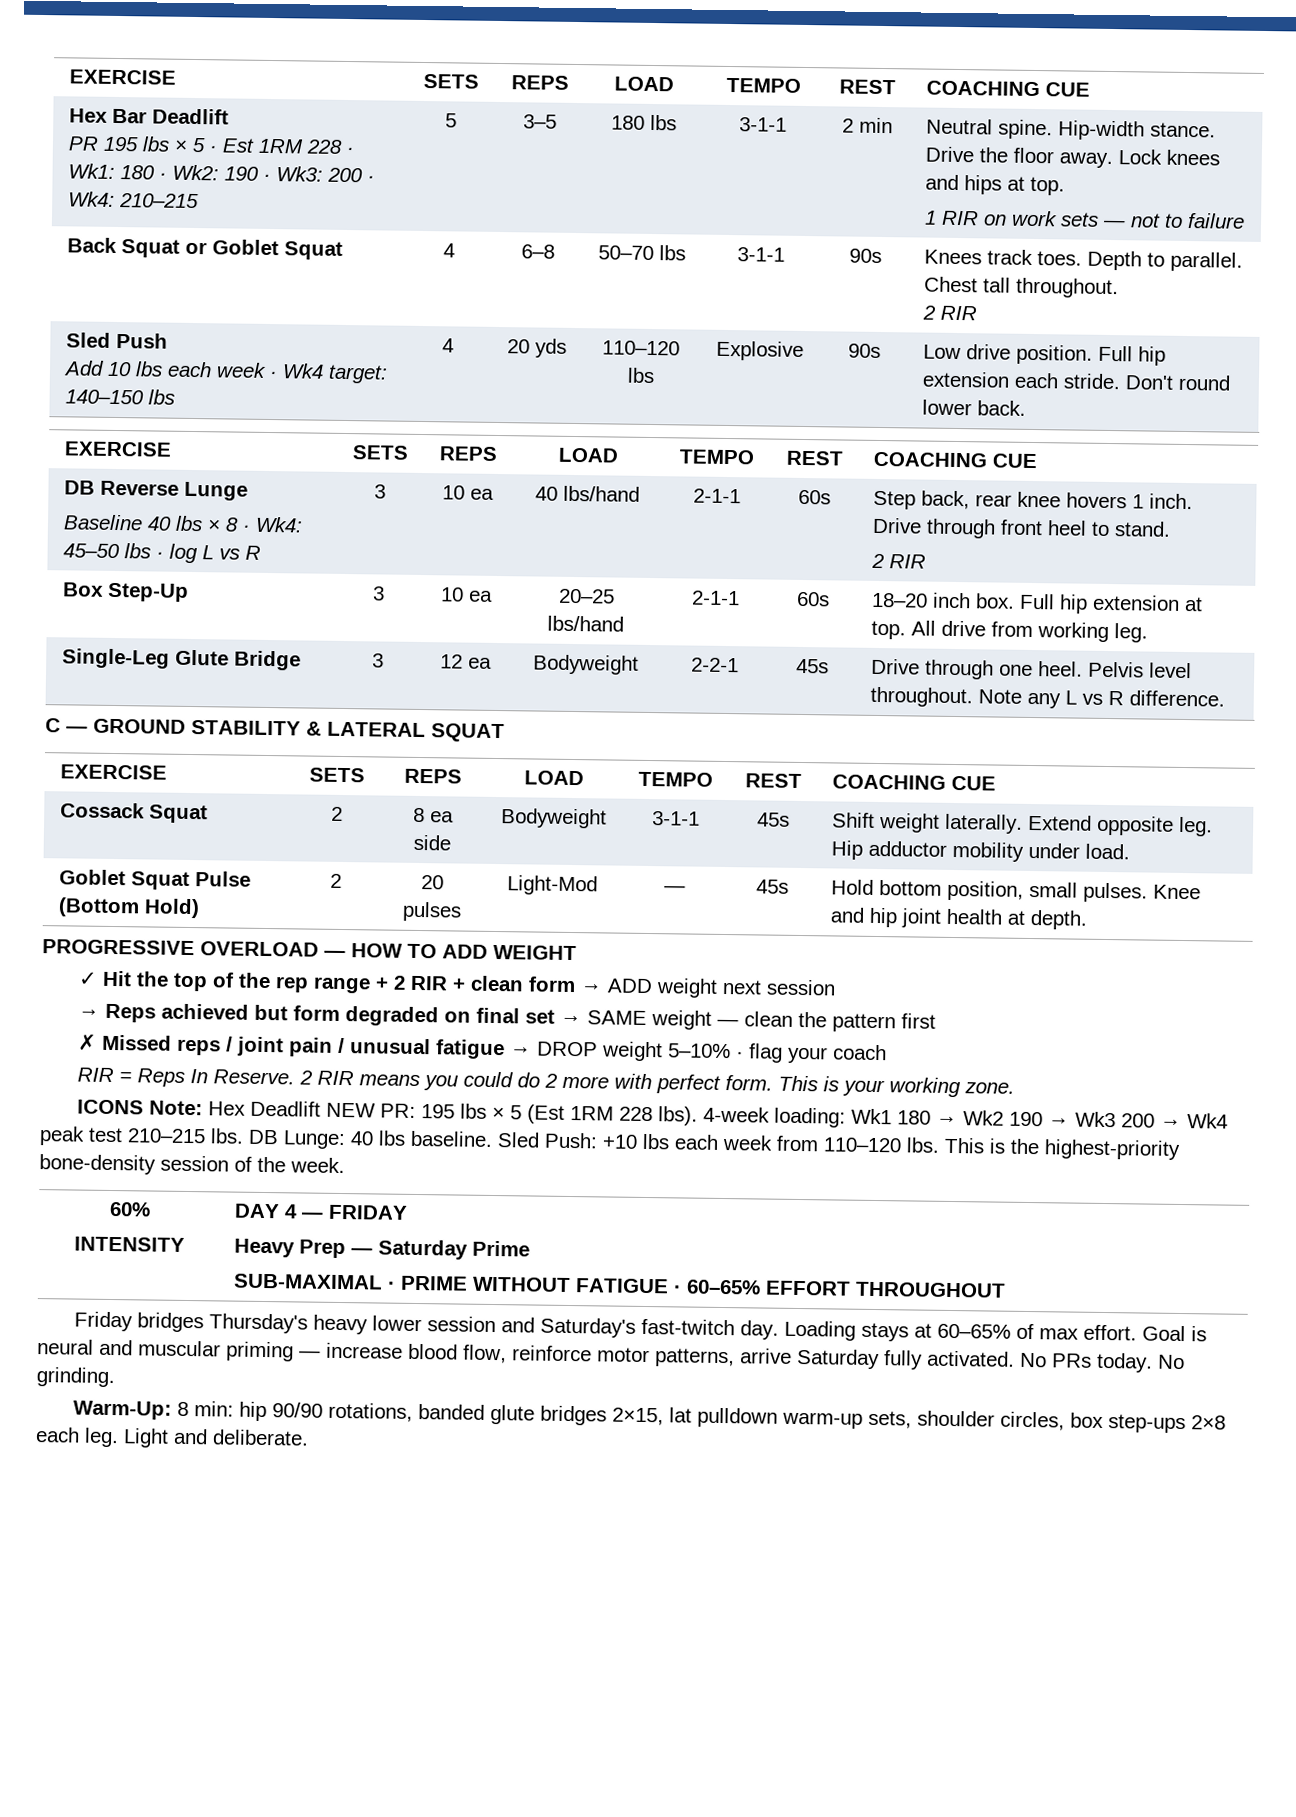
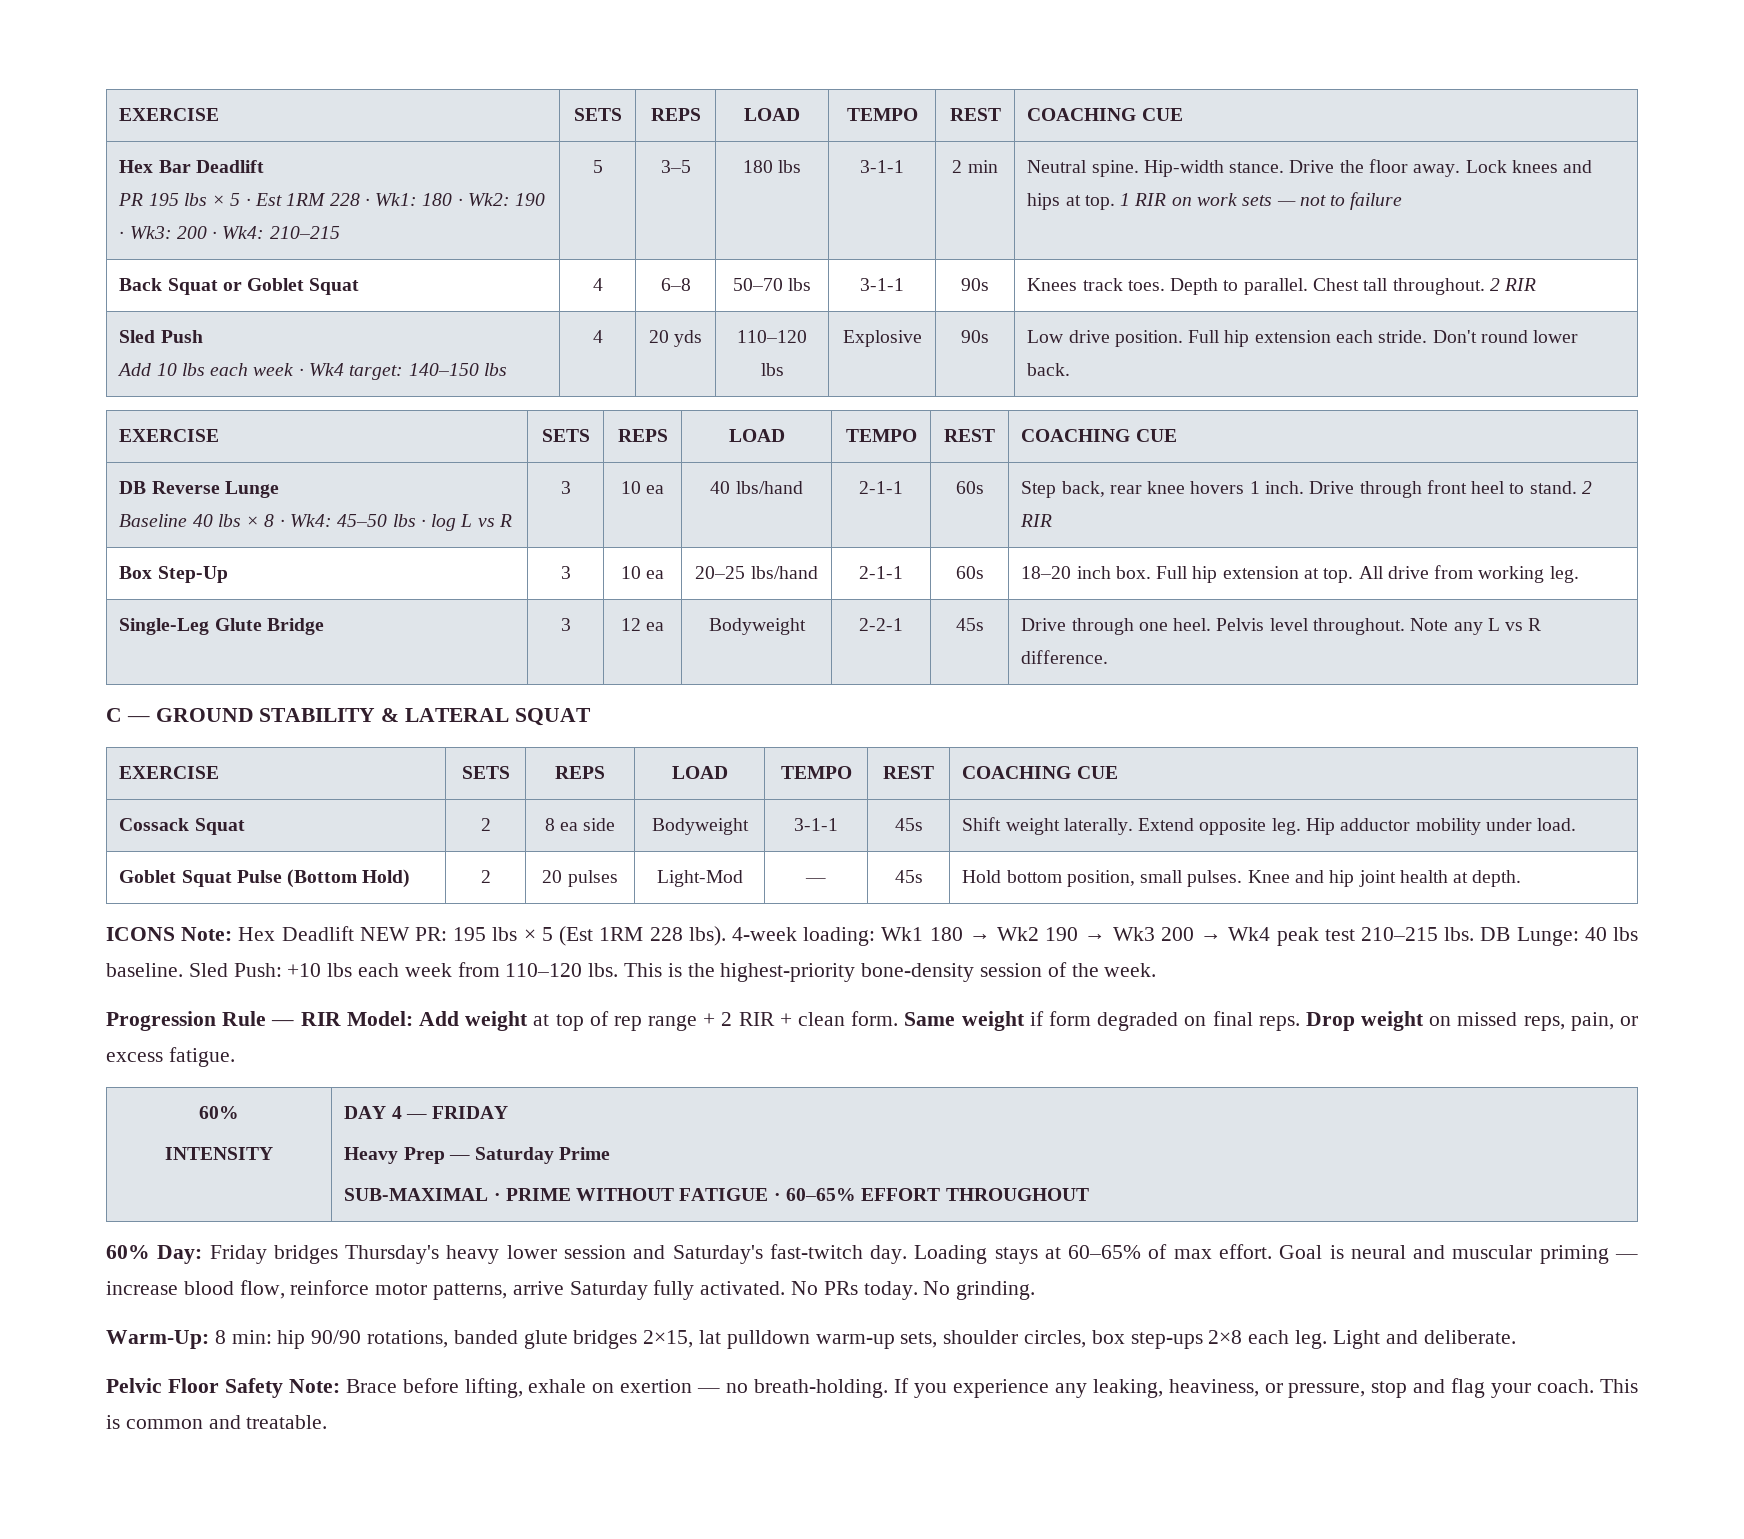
- Lock knees and hips at top.
- 1 RIR on work sets — not to failure
+ Lock knees and hips at top. 1 RIR on work sets — not to failure
- Back Squat or Goblet Squat | 4 | 6–8 | 50–70 lbs | 3-1-1 | 90s | Knees track toes. Depth to parallel. Chest tall throughout.
- 2 RIR
+ Back Squat or Goblet Squat | 4 | 6–8 | 50–70 lbs | 3-1-1 | 90s | Knees track toes. Depth to parallel. Chest tall throughout. 2 RIR
  DB Reverse Lunge
- Baseline 40 lbs × 8 · Wk4: 45–50 lbs · log L vs R | 3 | 10 ea | 40 lbs/hand | 2-1-1 | 60s | Step back, rear knee hovers 1 inch. Drive through front heel to stand.
- 2 RIR
+ Baseline 40 lbs × 8 · Wk4: 45–50 lbs · log L vs R | 3 | 10 ea | 40 lbs/hand | 2-1-1 | 60s | Step back, rear knee hovers 1 inch. Drive through front heel to stand. 2 RIR
- PROGRESSIVE OVERLOAD — HOW TO ADD WEIGHT
- ✓ Hit the top of the rep range + 2 RIR + clean form → ADD weight next session
- → Reps achieved but form degraded on final set → SAME weight — clean the pattern first
- ✗ Missed reps / joint pain / unusual fatigue → DROP weight 5–10% · flag your coach
- RIR = Reps In Reserve. 2 RIR means you could do 2 more with perfect form. This is your working zone.
+ Progression Rule — RIR Model: Add weight at top of rep range + 2 RIR + clean form. Same weight if form degraded on final reps. Drop weight on missed reps, pain, or excess fatigue.
- Friday bridges Thursday's heavy lower session and Saturday's fast-twitch day.
+ 60% Day: Friday bridges Thursday's heavy lower session and Saturday's fast-twitch day.
+ Pelvic Floor Safety Note: Brace before lifting, exhale on exertion — no breath-holding. If you experience any leaking, heaviness, or pressure, stop and flag your coach. This is common and treatable.

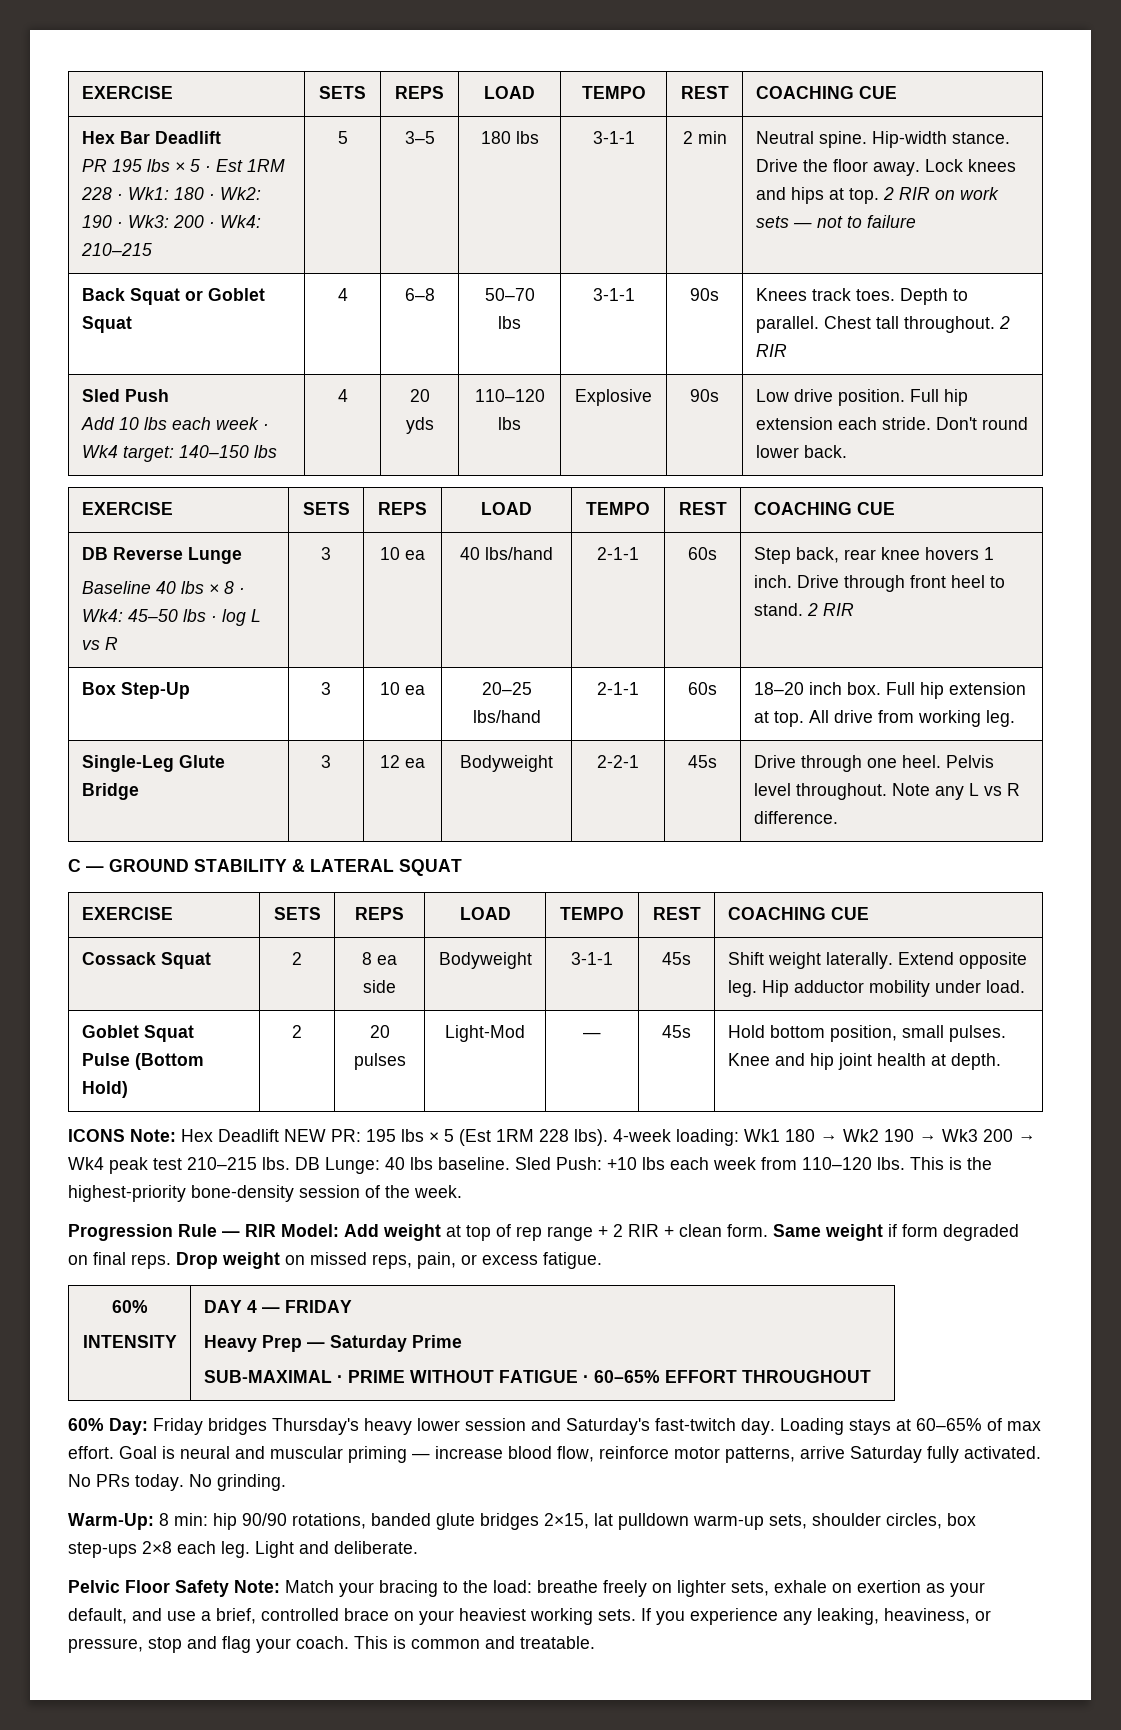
- 1 RIR on work sets — not to failure
+ 2 RIR on work sets — not to failure
- Pelvic Floor Safety Note: Brace before lifting, exhale on exertion — no breath-holding.
+ Pelvic Floor Safety Note: Match your bracing to the load: breathe freely on lighter sets, exhale on exertion as your default, and use a brief, controlled brace on your heaviest working sets.

